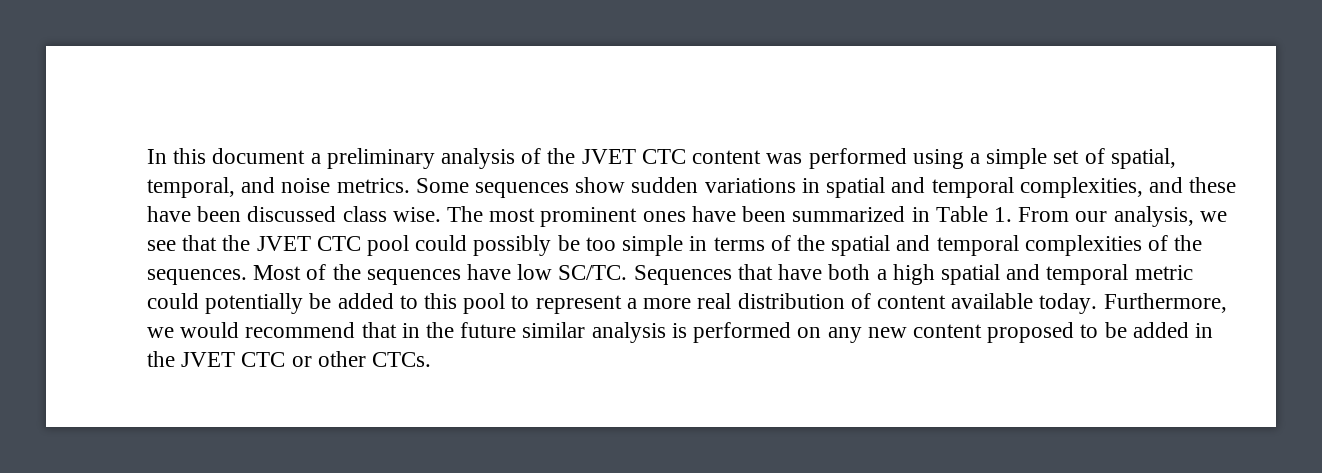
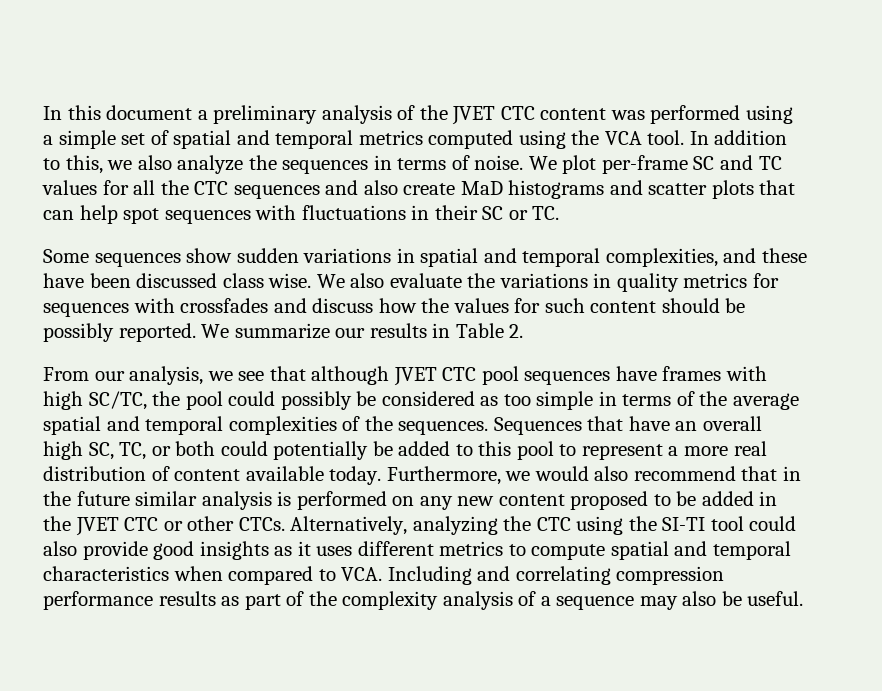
- In this document a preliminary analysis of the JVET CTC content was performed using a simple set of spatial, temporal, and noise metrics. Some sequences show sudden variations in spatial and temporal complexities, and these have been discussed class wise.
+ In this document a preliminary analysis of the JVET CTC content was performed using a simple set of spatial and temporal metrics computed using the VCA tool. In addition to this, we also analyze the sequences in terms of noise. We plot per-frame SC and TC values for all the CTC sequences and also create MaD histograms and scatter plots that can help spot sequences with fluctuations in their SC or TC.
+ Some sequences show sudden variations in spatial and temporal complexities, and these have been discussed class wise.
- The most prominent ones have been summarized in Table 1. From our analysis, we see that the JVET CTC pool could possibly be too simple in terms of the spatial and temporal complexities of the sequences.
+ We also evaluate the variations in quality metrics for sequences with crossfades and discuss how the values for such content should be possibly reported. We summarize our results in Table 2.
+ From our analysis, we see that although JVET CTC pool sequences have frames with high SC/TC, the pool could possibly be considered as too simple in terms of the average spatial and temporal complexities of the sequences.
- Most of the sequences have low SC/TC. Sequences that have both a high spatial and temporal metric could potentially be added to this pool to represent a more real distribution of content available today.
+ Sequences that have an overall high SC, TC, or both could potentially be added to this pool to represent a more real distribution of content available today.
- Furthermore, we would recommend that in the future similar analysis is performed on any new content proposed to be added in the JVET CTC or other CTCs.
+ Furthermore, we would also recommend that in the future similar analysis is performed on any new content proposed to be added in the JVET CTC or other CTCs.
+ Alternatively, analyzing the CTC using the SI-TI tool could also provide good insights as it uses different metrics to compute spatial and temporal characteristics when compared to VCA. Including and correlating compression performance results as part of the complexity analysis of a sequence may also be useful.

